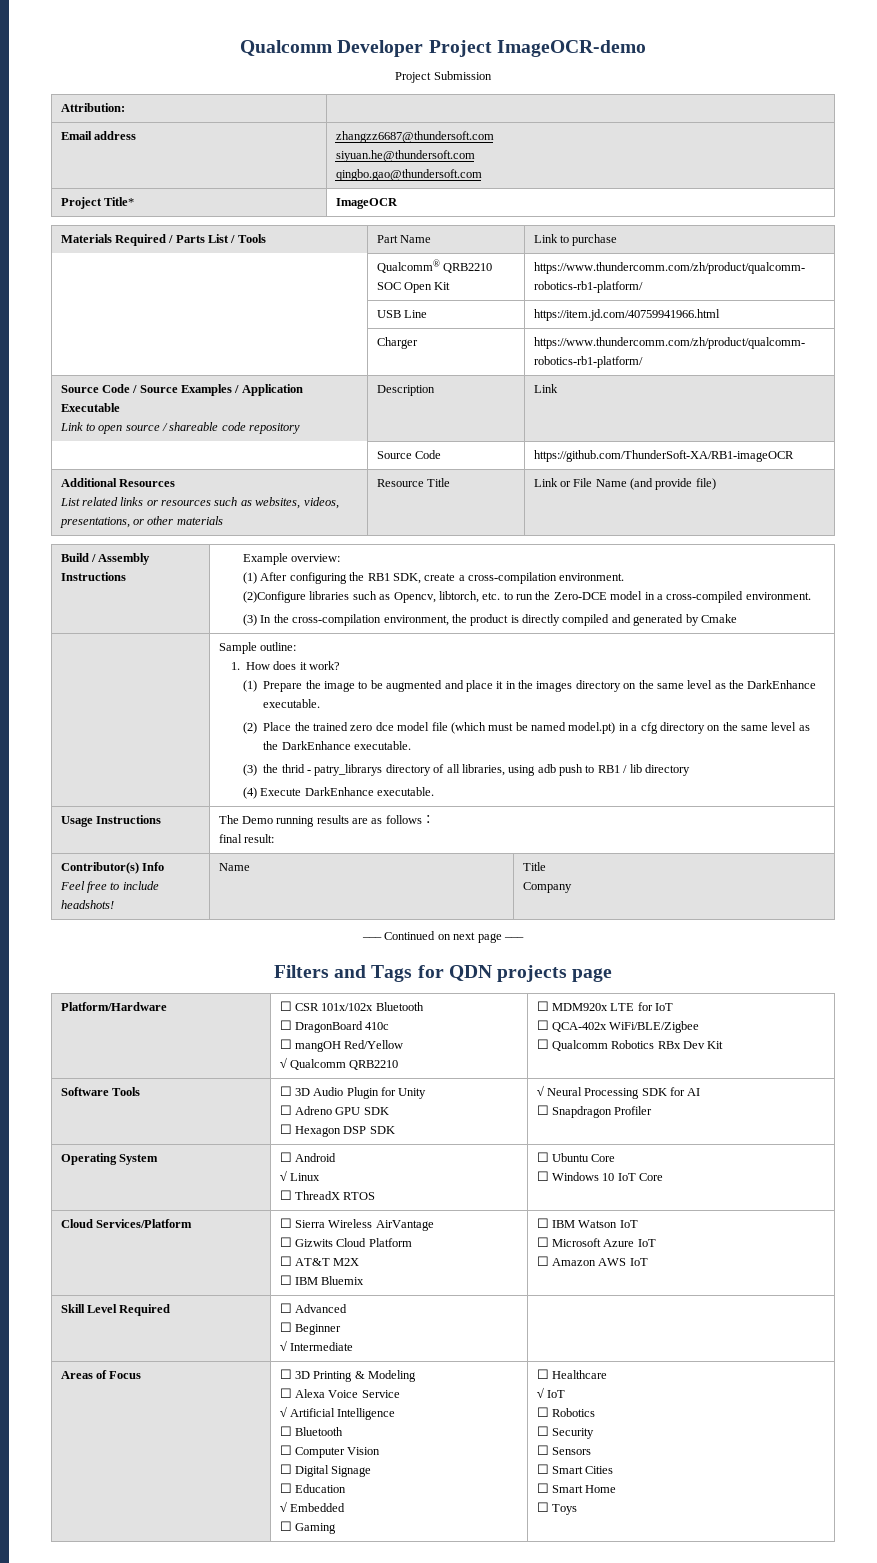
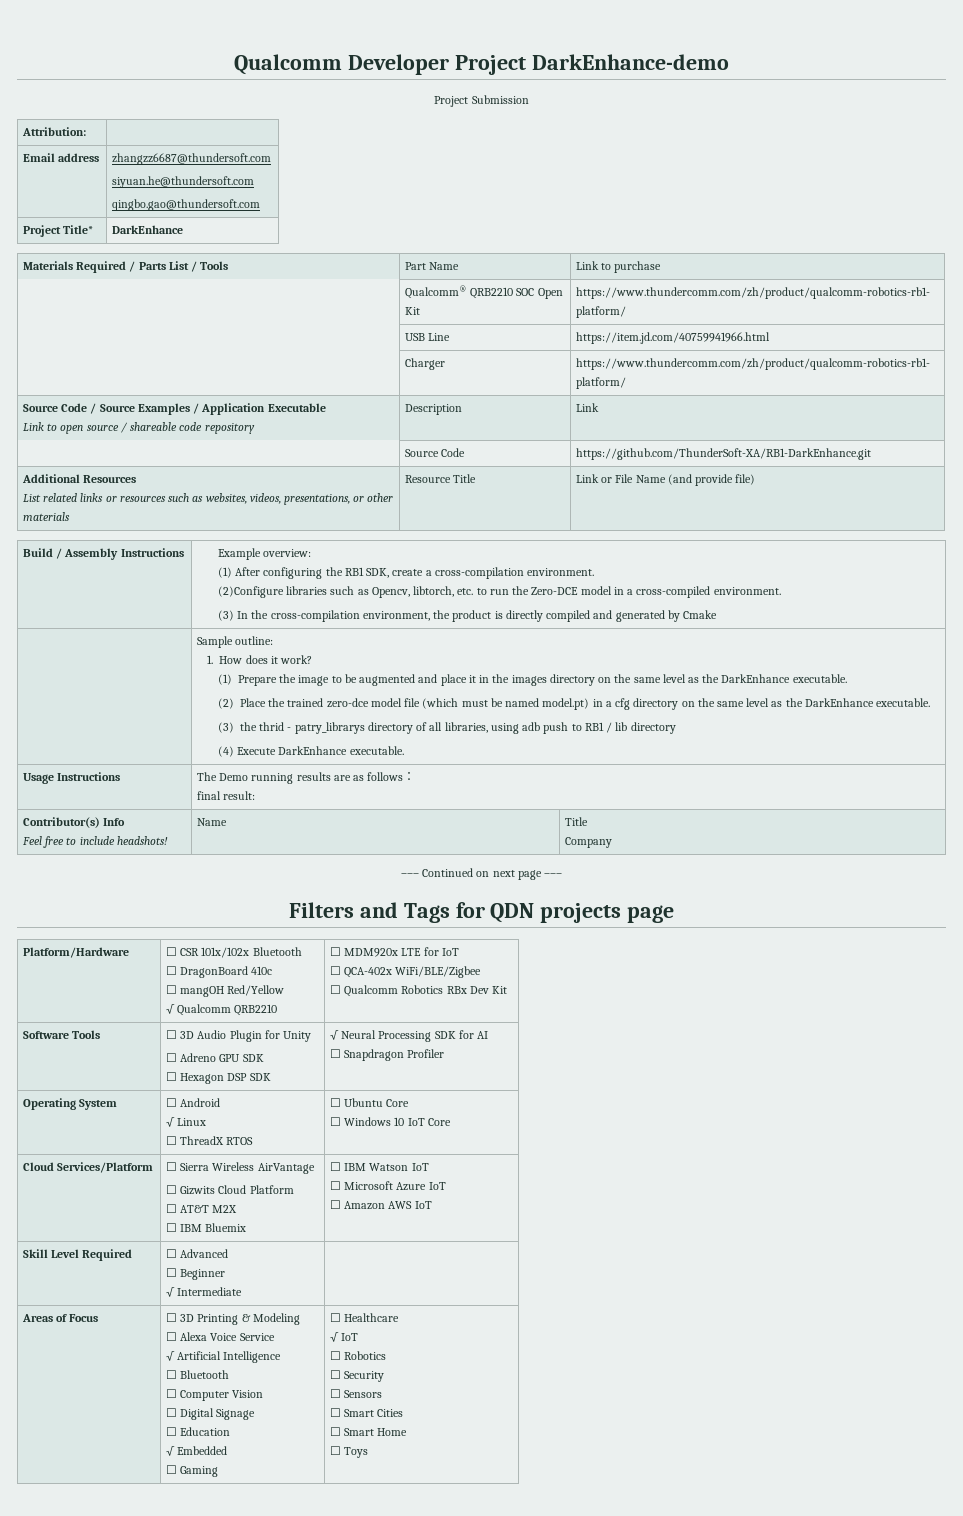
- Qualcomm Developer Project ImageOCR-demo
+ Qualcomm Developer Project DarkEnhance-demo
- Project Title* | ImageOCR
+ Project Title* | DarkEnhance
- | Source Code | https://github.com/ThunderSoft-XA/RB1-imageOCR
+ | Source Code | https://github.com/ThunderSoft-XA/RB1-DarkEnhance.git
- (2) Place the trained zero dce model file (which must be named model.pt) in a cfg directory on the same level as the DarkEnhance executable.
+ (2) Place the trained zero-dce model file (which must be named model.pt) in a cfg directory on the same level as the DarkEnhance executable.

